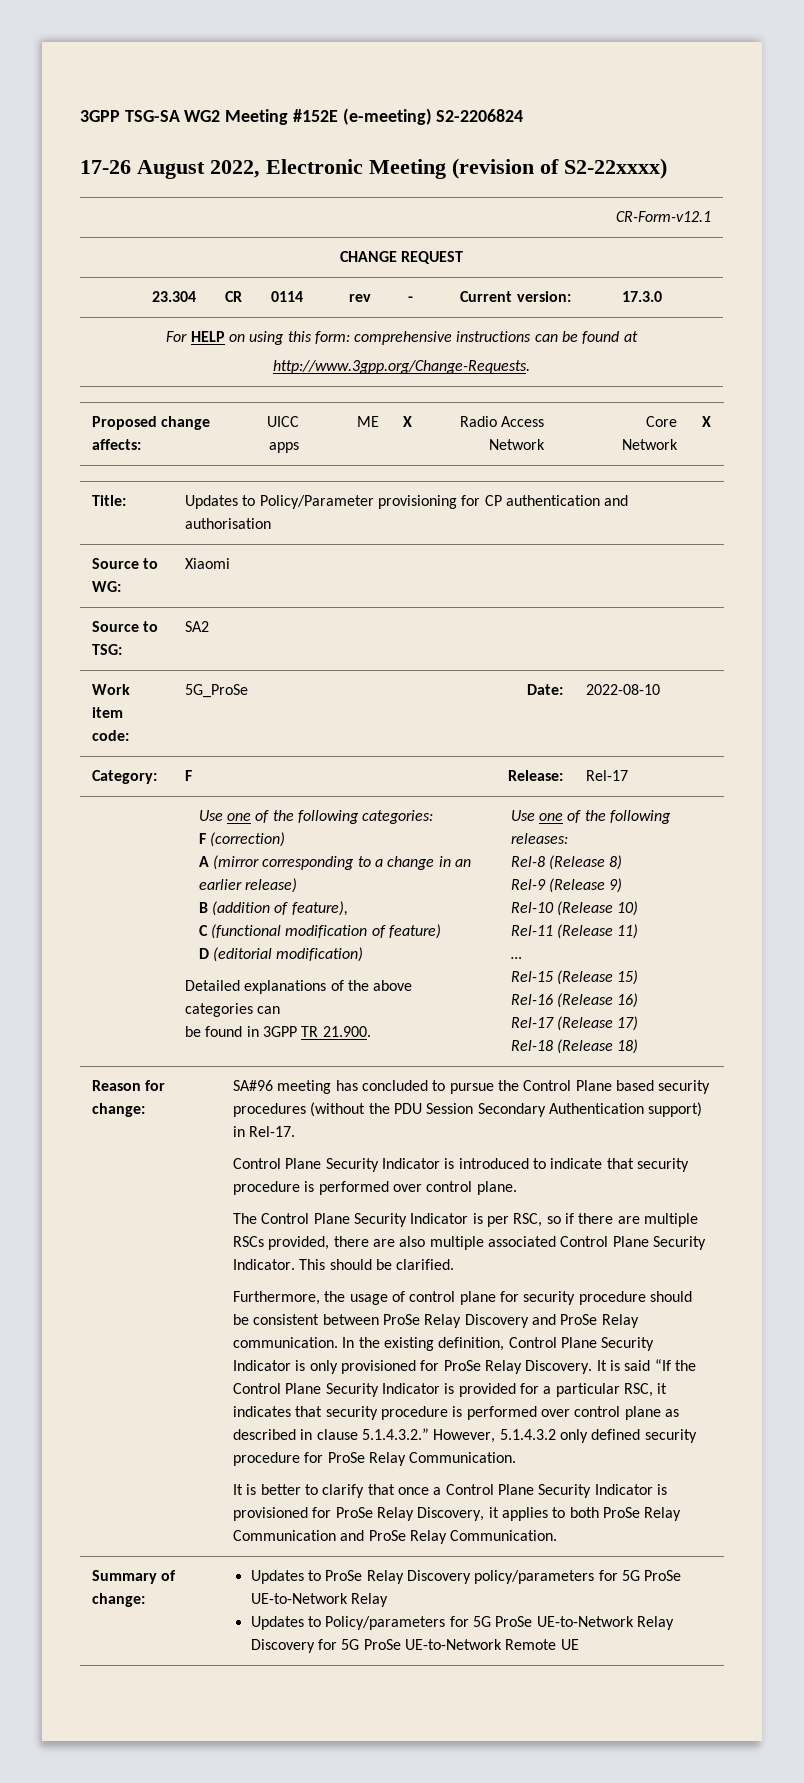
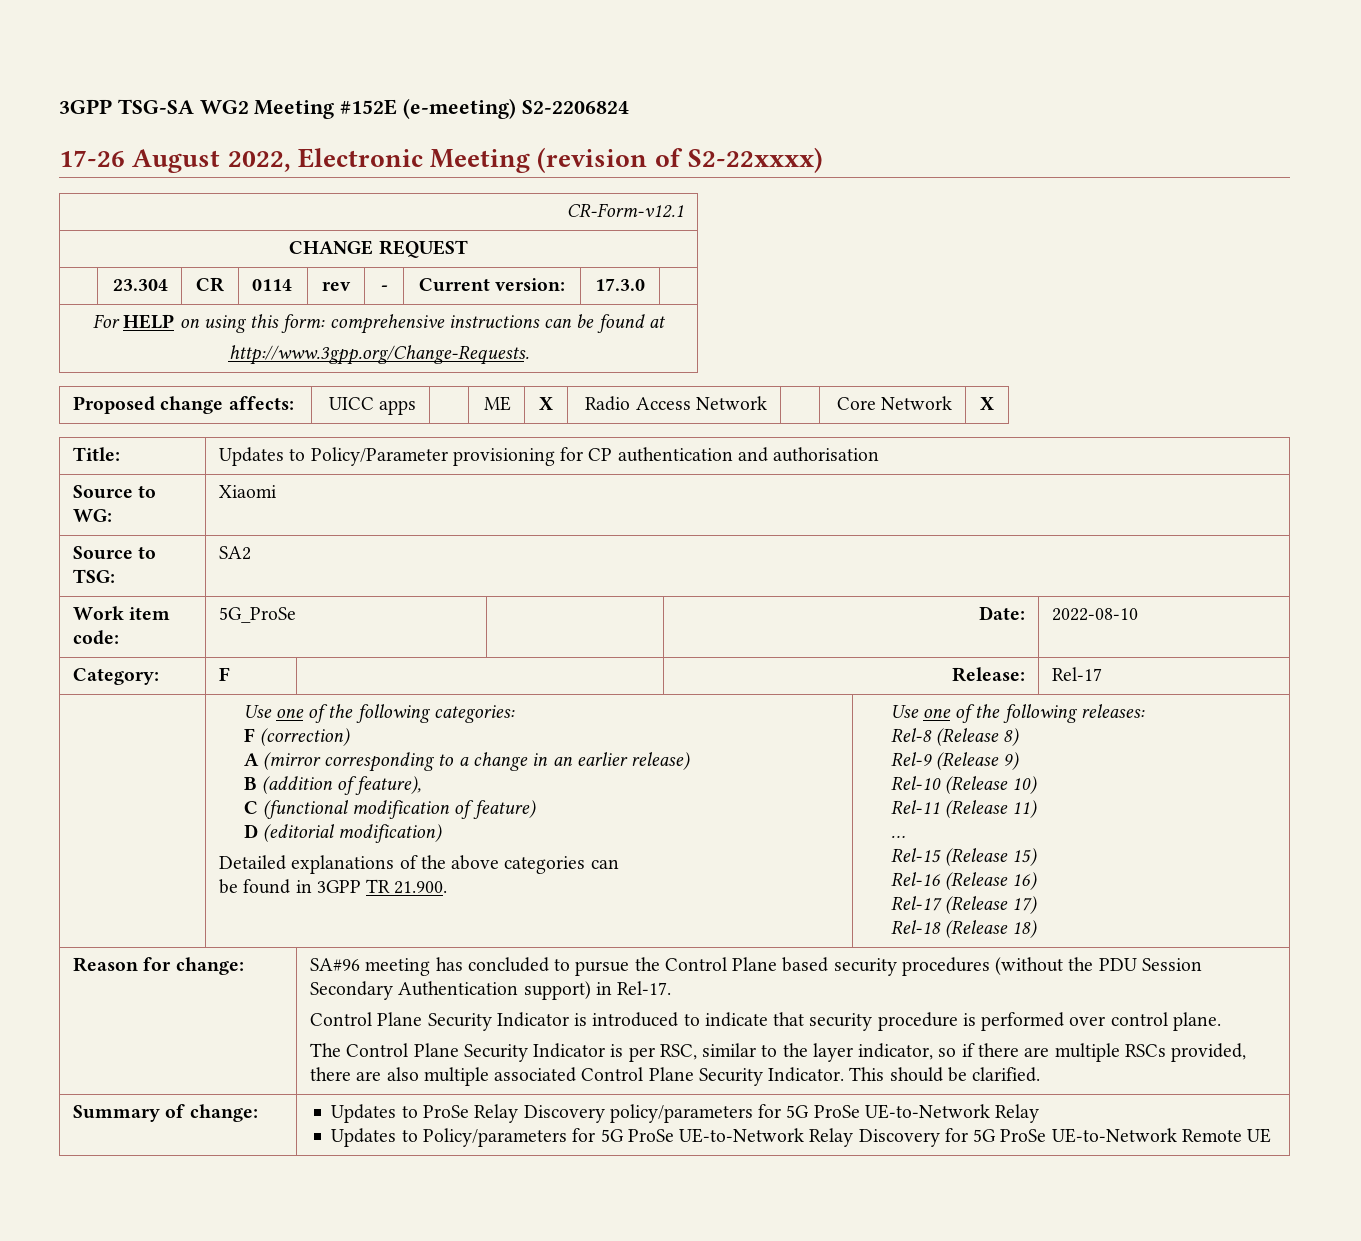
- The Control Plane Security Indicator is per RSC, so if there are multiple RSCs provided, there are also multiple associated Control Plane Security Indicator.
+ The Control Plane Security Indicator is per RSC, similar to the layer indicator, so if there are multiple RSCs provided, there are also multiple associated Control Plane Security Indicator.
- Furthermore, the usage of control plane for security procedure should be consistent between ProSe Relay Discovery and ProSe Relay communication. In the existing definition, Control Plane Security Indicator is only provisioned for ProSe Relay Discovery. It is said “If the Control Plane Security Indicator is provided for a particular RSC, it indicates that security procedure is performed over control plane as described in clause 5.1.4.3.2.” However, 5.1.4.3.2 only defined security procedure for ProSe Relay Communication.
- It is better to clarify that once a Control Plane Security Indicator is provisioned for ProSe Relay Discovery, it applies to both ProSe Relay Communication and ProSe Relay Communication.

